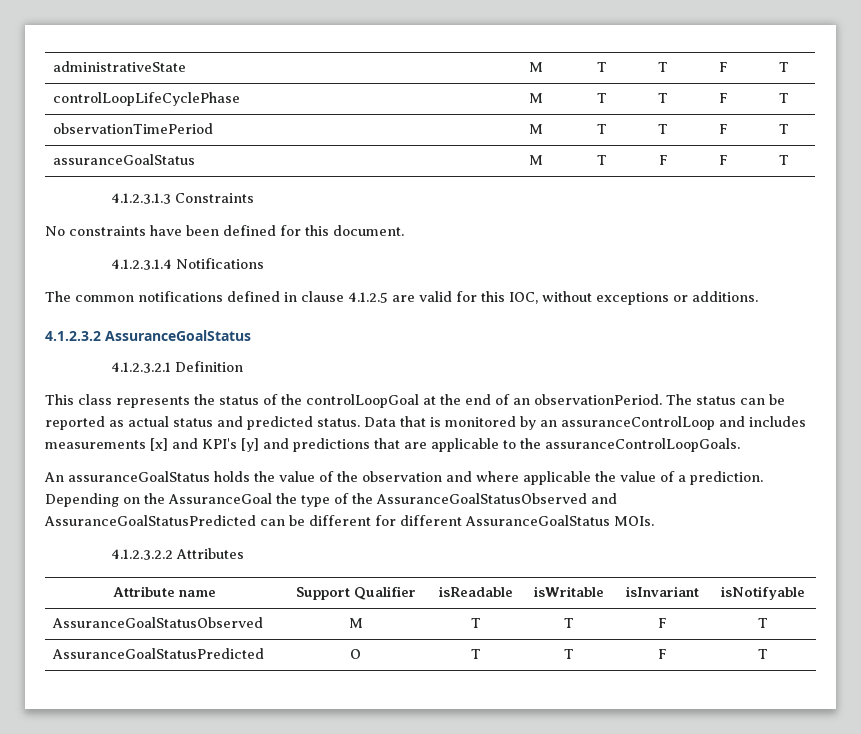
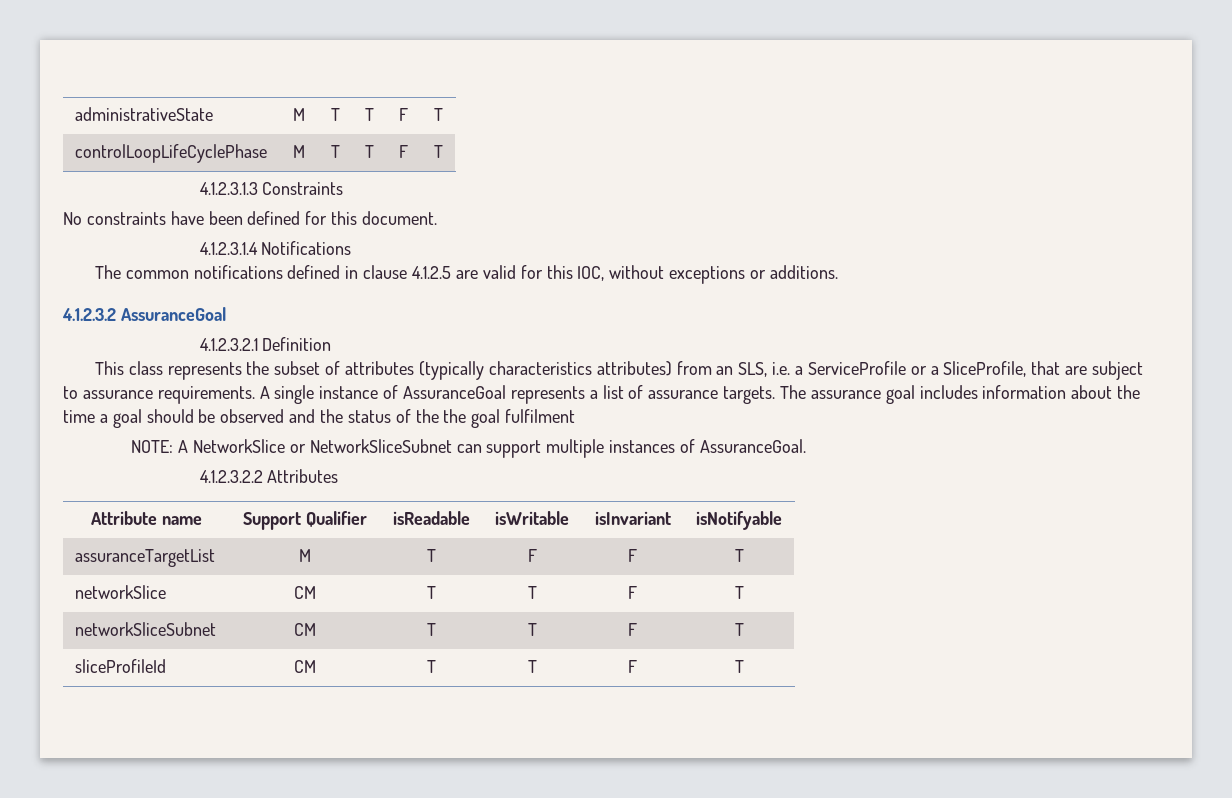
- observationTimePeriod | M | T | T | F | T
- assuranceGoalStatus | M | T | F | F | T
- 4.1.2.3.2 AssuranceGoalStatus
+ 4.1.2.3.2 AssuranceGoal
- This class represents the status of the controlLoopGoal at the end of an observationPeriod. The status can be reported as actual status and predicted status. Data that is monitored by an assuranceControlLoop and includes measurements [x] and KPI's [y] and predictions that are applicable to the assuranceControlLoopGoals.
- An assuranceGoalStatus holds the value of the observation and where applicable the value of a prediction. Depending on the AssuranceGoal the type of the AssuranceGoalStatusObserved and AssuranceGoalStatusPredicted can be different for different AssuranceGoalStatus MOIs.
+ This class represents the subset of attributes (typically characteristics attributes) from an SLS, i.e. a ServiceProfile or a SliceProfile, that are subject to assurance requirements. A single instance of AssuranceGoal represents a list of assurance targets. The assurance goal includes information about the time a goal should be observed and the status of the the goal fulfilment
+ NOTE: A NetworkSlice or NetworkSliceSubnet can support multiple instances of AssuranceGoal.
- AssuranceGoalStatusObserved | M | T | T | F | T
- AssuranceGoalStatusPredicted | O | T | T | F | T
+ assuranceTargetList | M | T | F | F | T
+ networkSlice | CM | T | T | F | T
+ networkSliceSubnet | CM | T | T | F | T
+ sliceProfileId | CM | T | T | F | T

